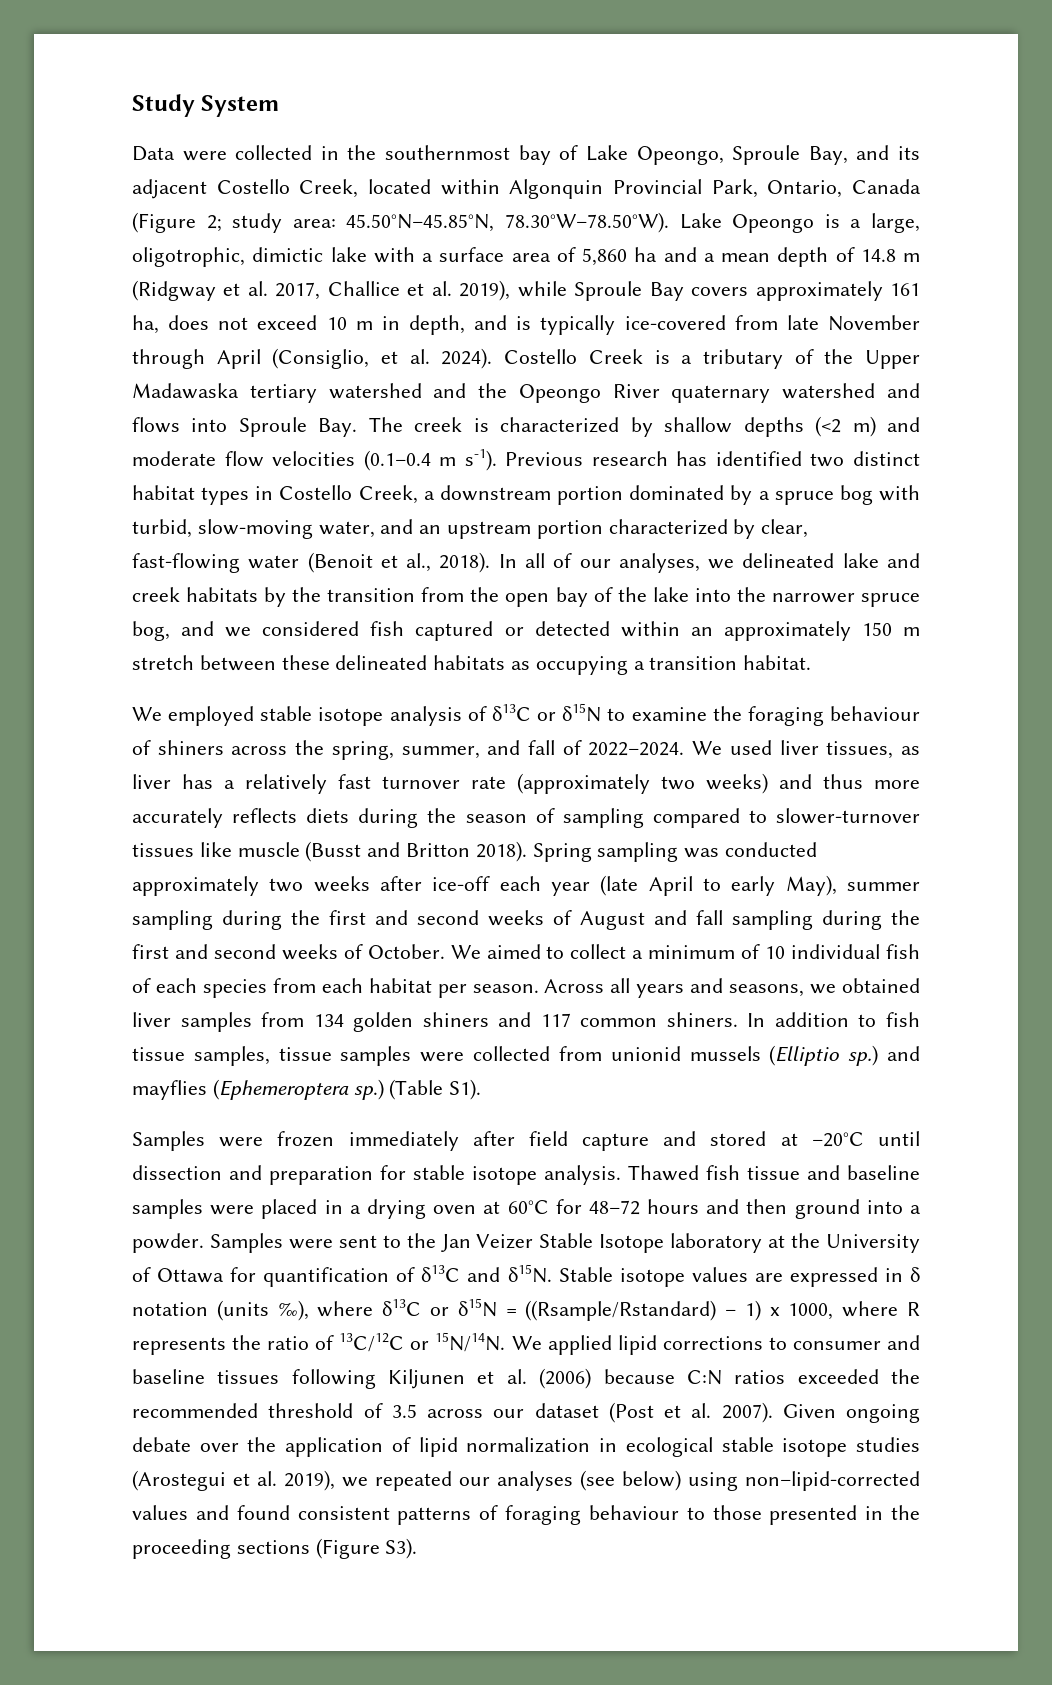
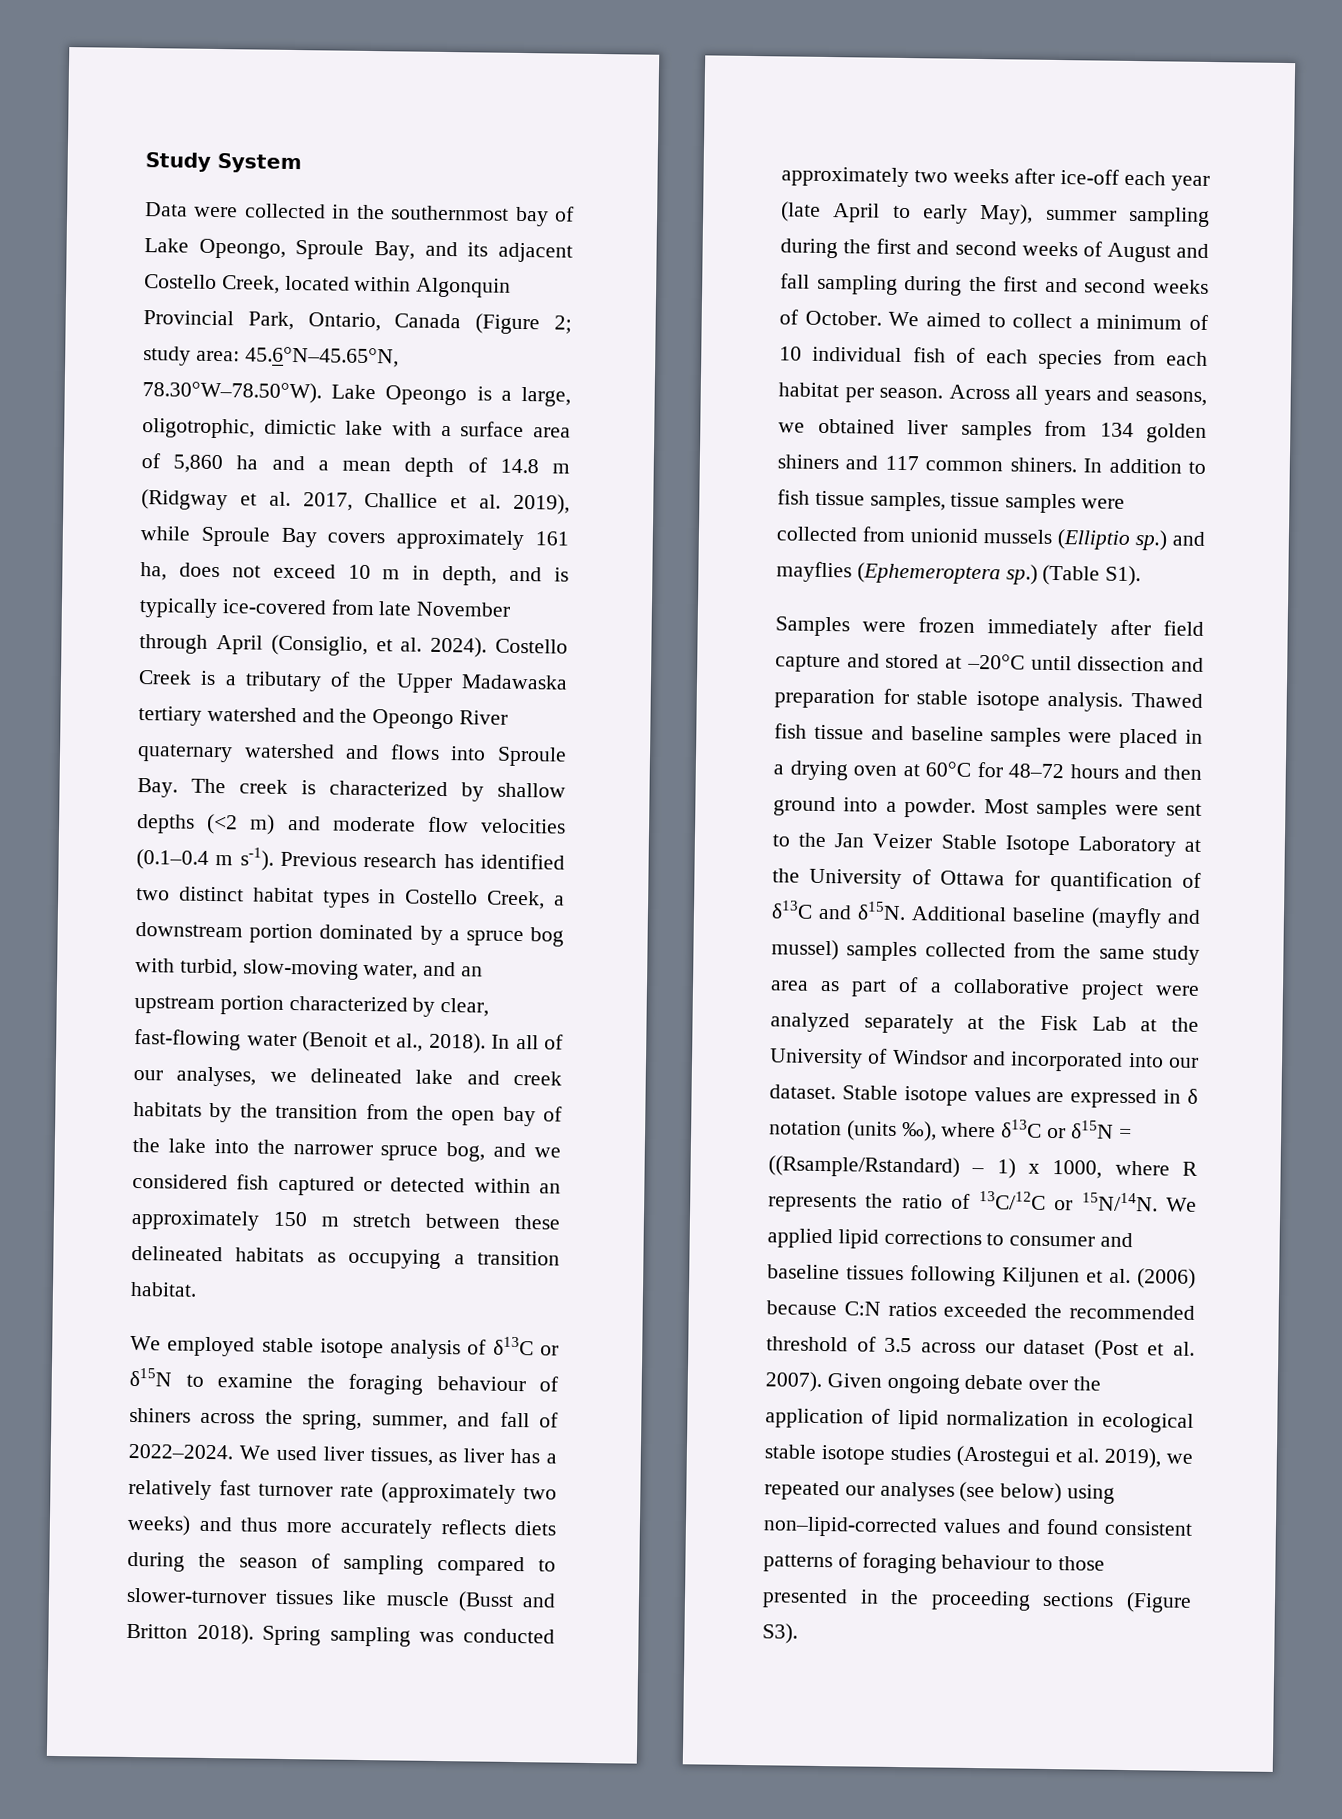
- 45.50°N–45.85°N, 78.30°W–78.50°W). Lake Opeongo is a large, oligotrophic, dimictic lake with a surface area of 5,860 ha and a mean depth of 14.8 m (Ridgway et al. 2017, Challice et al. 2019), while Sproule Bay covers approximately 161 ha, does not exceed 10 m in depth, and is typically ice-covered from late November through April (Consiglio, et al. 2024).
+ 45.6°N–45.65°N, 78.30°W–78.50°W). Lake Opeongo is a large, oligotrophic, dimictic lake with a surface area of 5,860 ha and a mean depth of 14.8 m (Ridgway et al. 2017, Challice et al. 2019), while Sproule Bay covers approximately 161 ha, does not exceed 10 m in depth, and is typically ice-covered from late November through April (Consiglio, et al. 2024).
- Samples were sent to the Jan Veizer Stable Isotope laboratory at the University of Ottawa for quantification of δ13C and δ15N.
+ Most samples were sent to the Jan Veizer Stable Isotope Laboratory at the University of Ottawa for quantification of δ13C and δ15N.
+ Additional baseline (mayfly and mussel) samples collected from the same study area as part of a collaborative project were analyzed separately at the Fisk Lab at the University of Windsor and incorporated into our dataset.

